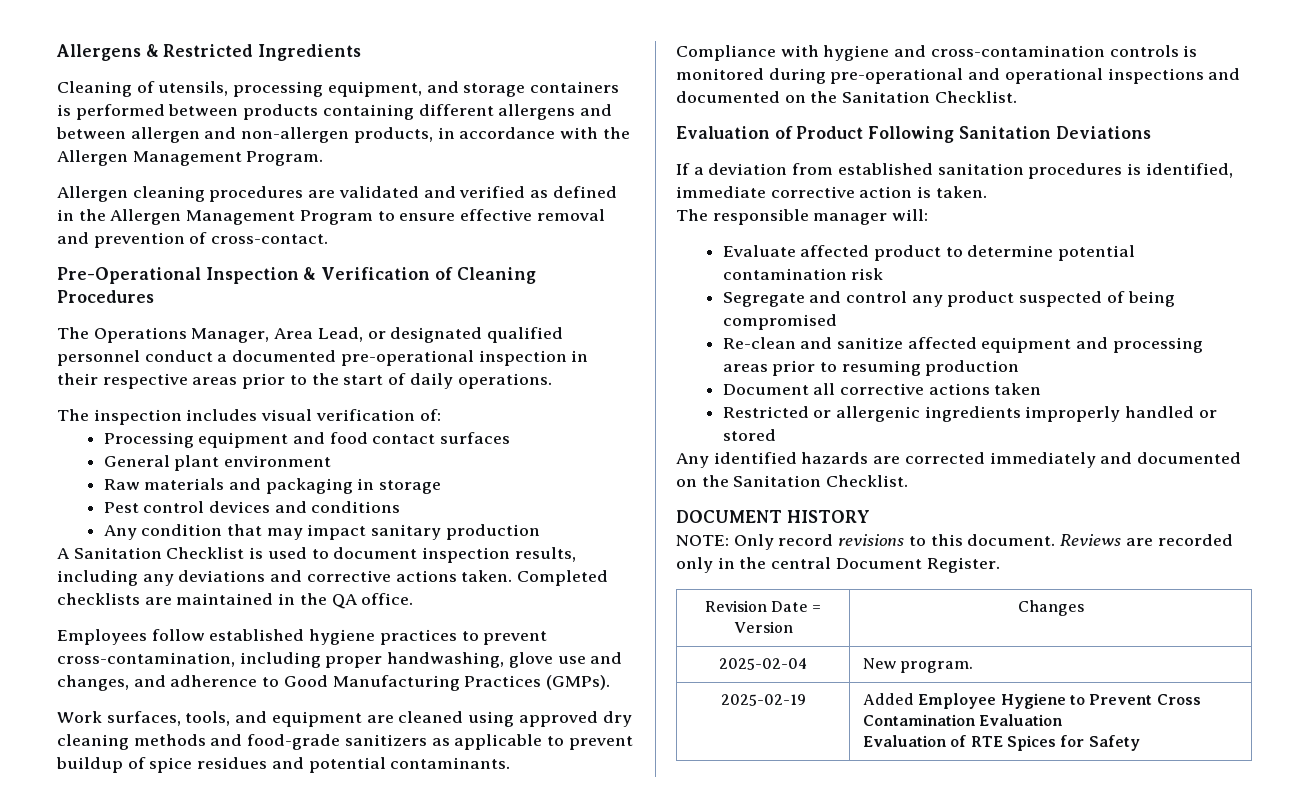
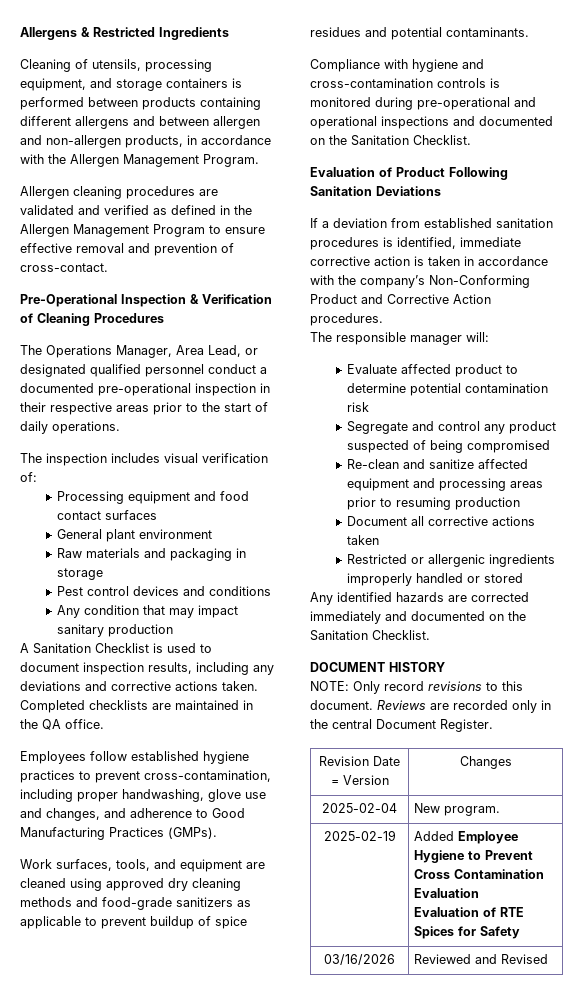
- If a deviation from established sanitation procedures is identified, immediate corrective action is taken.
+ If a deviation from established sanitation procedures is identified, immediate corrective action is taken in accordance with the company’s Non-Conforming Product and Corrective Action procedures.
+ 03/16/2026 | Reviewed and Revised

